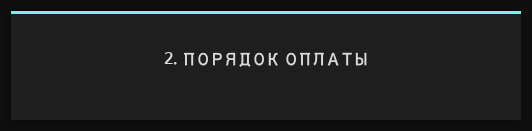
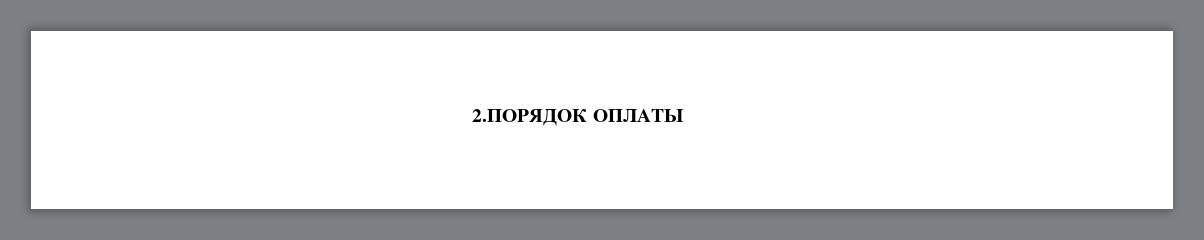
- 2. ПОРЯДОК ОПЛАТЫ
+ 2.ПОРЯДОК ОПЛАТЫ

